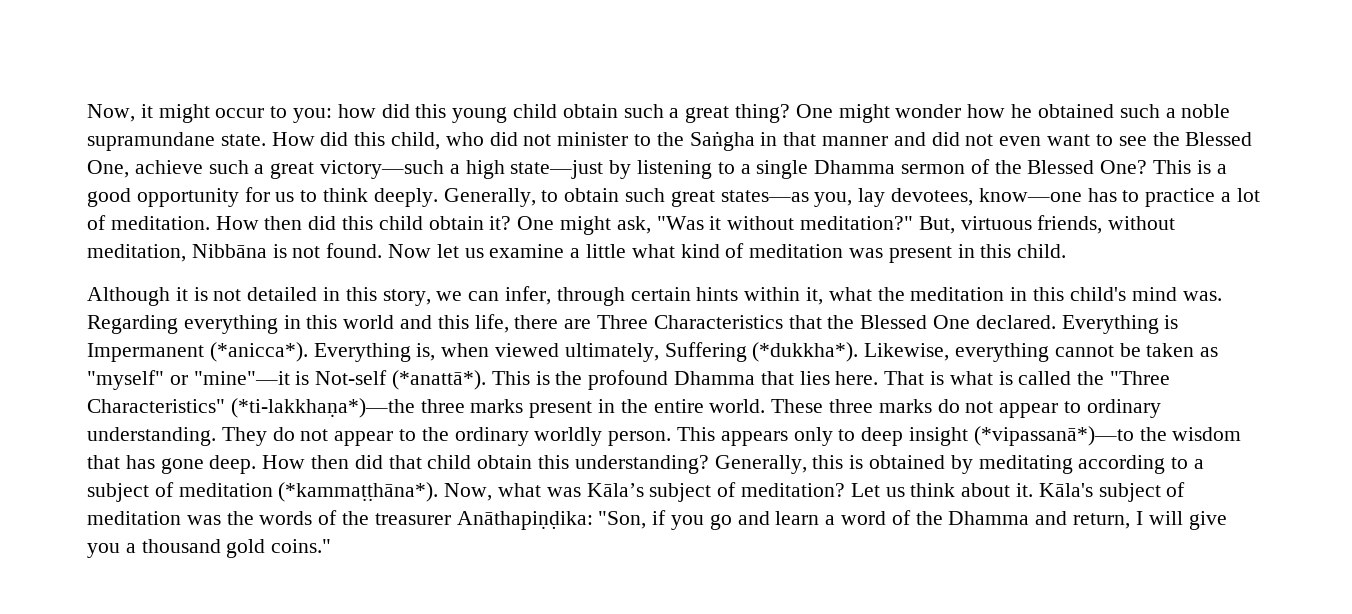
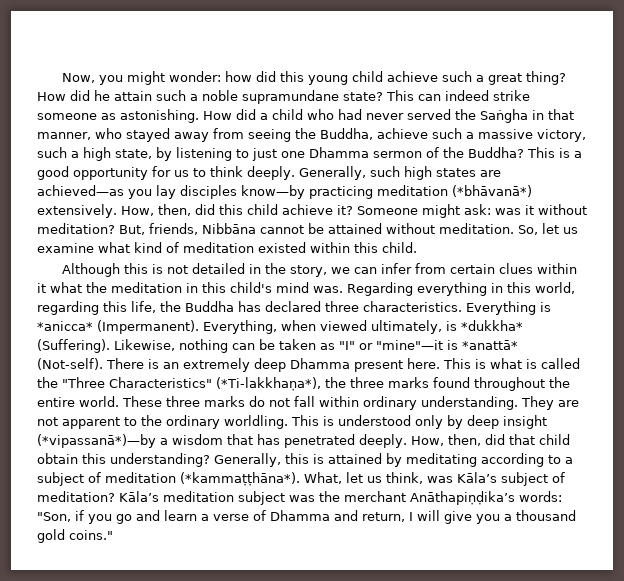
- Now, it might occur to you: how did this young child obtain such a great thing?
+ Now, you might wonder: how did this young child achieve such a great thing?
- One might wonder how he obtained such a noble supramundane state. How did this child, who did not minister to the Saṅgha in that manner and did not even want to see the Blessed One, achieve such a great victory—such a high state—just by listening to a single Dhamma sermon of the Blessed One?
+ How did he attain such a noble supramundane state? This can indeed strike someone as astonishing. How did a child who had never served the Saṅgha in that manner, who stayed away from seeing the Buddha, achieve such a massive victory, such a high state, by listening to just one Dhamma sermon of the Buddha?
- Generally, to obtain such great states—as you, lay devotees, know—one has to practice a lot of meditation. How then did this child obtain it? One might ask, "Was it without meditation?" But, virtuous friends, without meditation, Nibbāna is not found. Now let us examine a little what kind of meditation was present in this child.
+ Generally, such high states are achieved—as you lay disciples know—by practicing meditation (*bhāvanā*) extensively. How, then, did this child achieve it? Someone might ask: was it without meditation? But, friends, Nibbāna cannot be attained without meditation. So, let us examine what kind of meditation existed within this child.
- Although it is not detailed in this story, we can infer, through certain hints within it, what the meditation in this child's mind was.
+ Although this is not detailed in the story, we can infer from certain clues within it what the meditation in this child's mind was.
- Regarding everything in this world and this life, there are Three Characteristics that the Blessed One declared. Everything is Impermanent (*anicca*). Everything is, when viewed ultimately, Suffering (*dukkha*). Likewise, everything cannot be taken as "myself" or "mine"—it is Not-self (*anattā*). This is the profound Dhamma that lies here. That is what is called the "Three Characteristics" (*ti-lakkhaṇa*)—the three marks present in the entire world.
+ Regarding everything in this world, regarding this life, the Buddha has declared three characteristics. Everything is *anicca* (Impermanent). Everything, when viewed ultimately, is *dukkha* (Suffering). Likewise, nothing can be taken as "I" or "mine"—it is *anattā* (Not-self). There is an extremely deep Dhamma present here. This is what is called the "Three Characteristics" (*Ti-lakkhaṇa*), the three marks found throughout the entire world.
- These three marks do not appear to ordinary understanding.
+ These three marks do not fall within ordinary understanding.
- They do not appear to the ordinary worldly person. This appears only to deep insight (*vipassanā*)—to the wisdom that has gone deep. How then did that child obtain this understanding?
+ They are not apparent to the ordinary worldling. This is understood only by deep insight (*vipassanā*)—by a wisdom that has penetrated deeply. How, then, did that child obtain this understanding?
- Generally, this is obtained by meditating according to a subject of meditation (*kammaṭṭhāna*).
+ Generally, this is attained by meditating according to a subject of meditation (*kammaṭṭhāna*).
- Now, what was Kāla’s subject of meditation?
+ What, let us think, was Kāla’s subject of meditation?
- Let us think about it. Kāla's subject of meditation was the words of the treasurer Anāthapiṇḍika: "Son, if you go and learn a word of the Dhamma and return, I will give you a thousand gold coins."
+ Kāla’s meditation subject was the merchant Anāthapiṇḍika’s words: "Son, if you go and learn a verse of Dhamma and return, I will give you a thousand gold coins."

